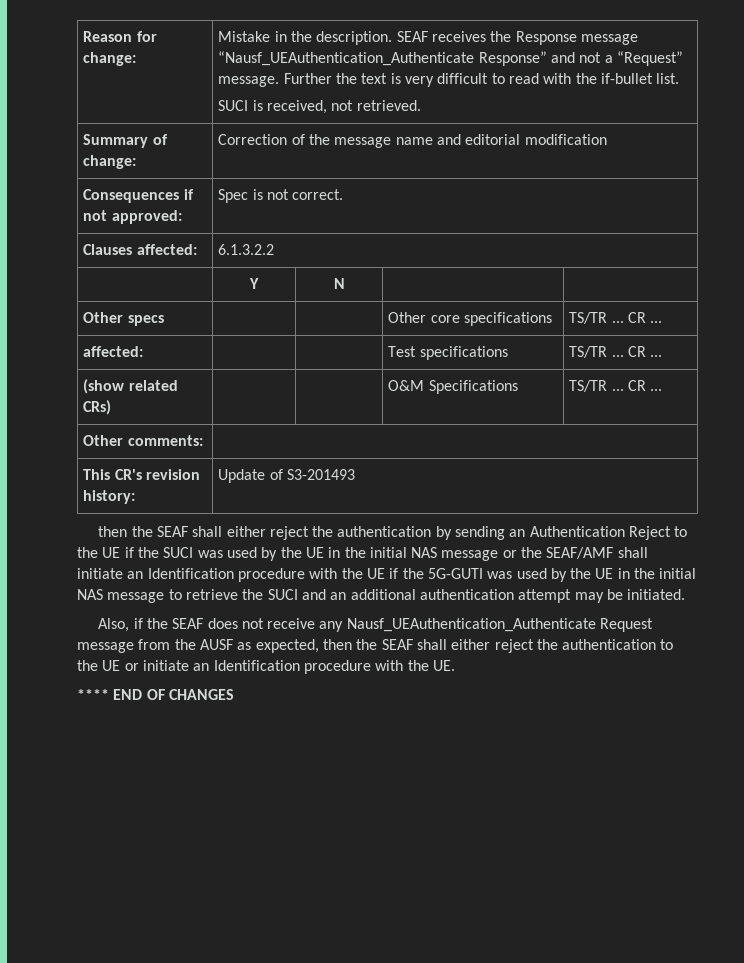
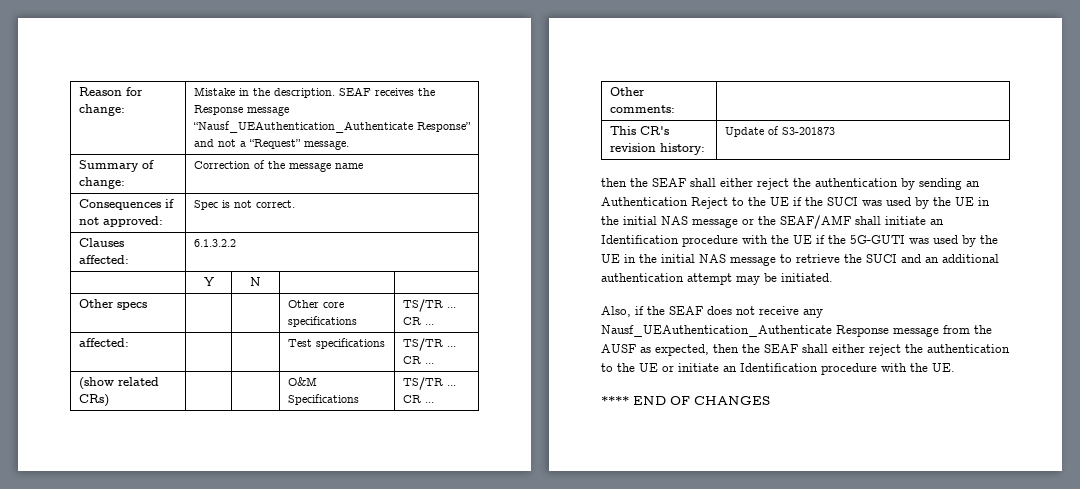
- Reason for change: | Mistake in the description. SEAF receives the Response message “Nausf_UEAuthentication_Authenticate Response” and not a “Request” message. Further the text is very difficult to read with the if-bullet list.
- SUCI is received, not retrieved.
+ Reason for change: | Mistake in the description. SEAF receives the Response message “Nausf_UEAuthentication_Authenticate Response” and not a “Request” message.
- Summary of change: | Correction of the message name and editorial modification
+ Summary of change: | Correction of the message name
- This CR's revision history: | Update of S3-201493
+ This CR's revision history: | Update of S3-201873
- Also, if the SEAF does not receive any Nausf_UEAuthentication_Authenticate Request message from the AUSF as expected, then the SEAF shall either reject the authentication to the UE or initiate an Identification procedure with the UE.
+ Also, if the SEAF does not receive any Nausf_UEAuthentication_Authenticate Response message from the AUSF as expected, then the SEAF shall either reject the authentication to the UE or initiate an Identification procedure with the UE.

